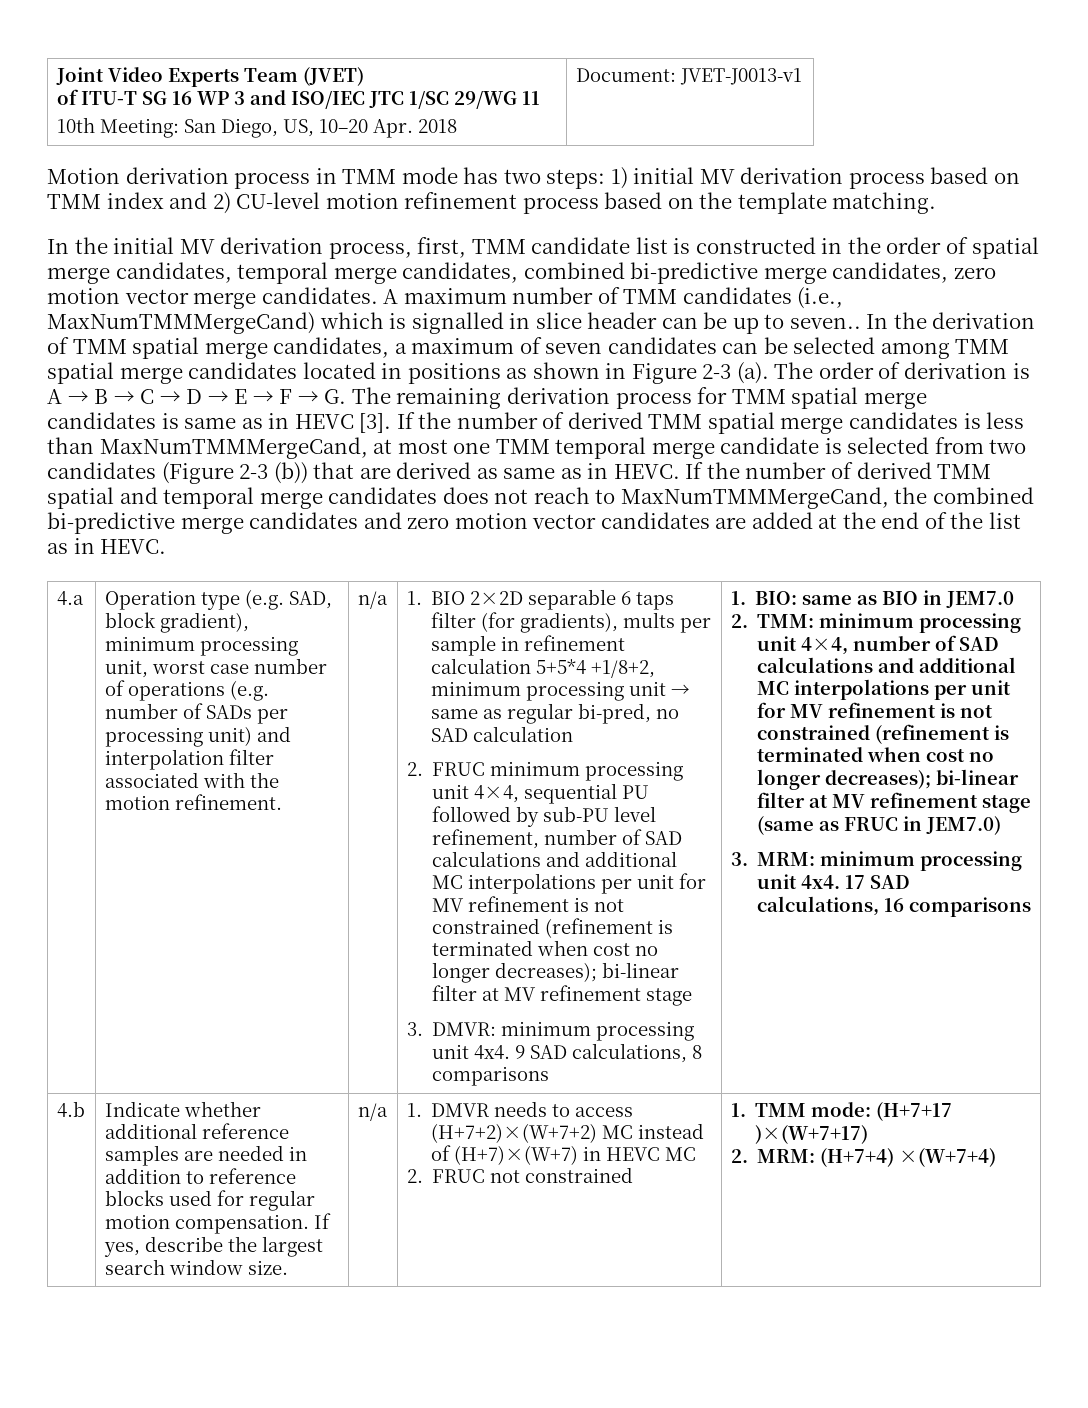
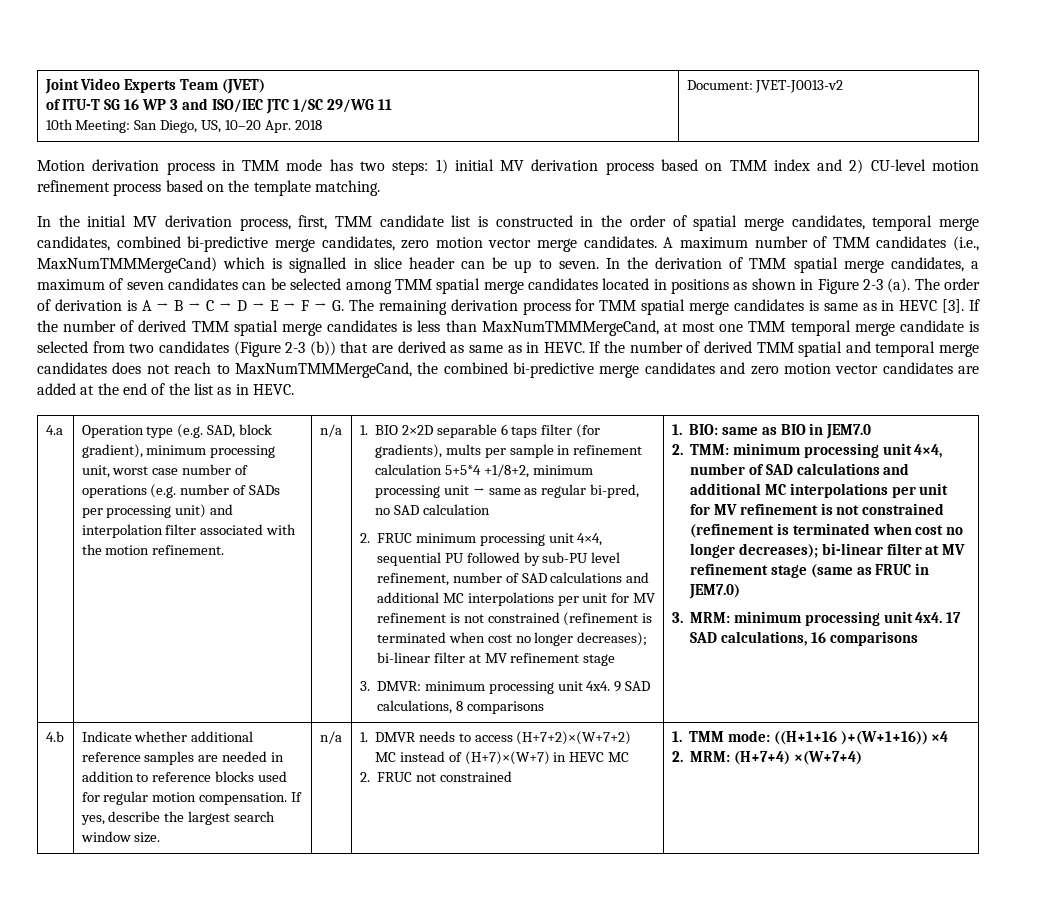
  Joint Video Experts Team (JVET)
  of ITU-T SG 16 WP 3 and ISO/IEC JTC 1/SC 29/WG 11
- 10th Meeting: San Diego, US, 10–20 Apr. 2018 | Document: JVET-J0013-v1
+ 10th Meeting: San Diego, US, 10–20 Apr. 2018 | Document: JVET-J0013-v2
- A maximum number of TMM candidates (i.e., MaxNumTMMMergeCand) which is signalled in slice header can be up to seven..
+ A maximum number of TMM candidates (i.e., MaxNumTMMMergeCand) which is signalled in slice header can be up to seven.
- 1. TMM mode: (H+7+17 )×(W+7+17)
+ 1. TMM mode: ((H+1+16 )+(W+1+16)) ×4

